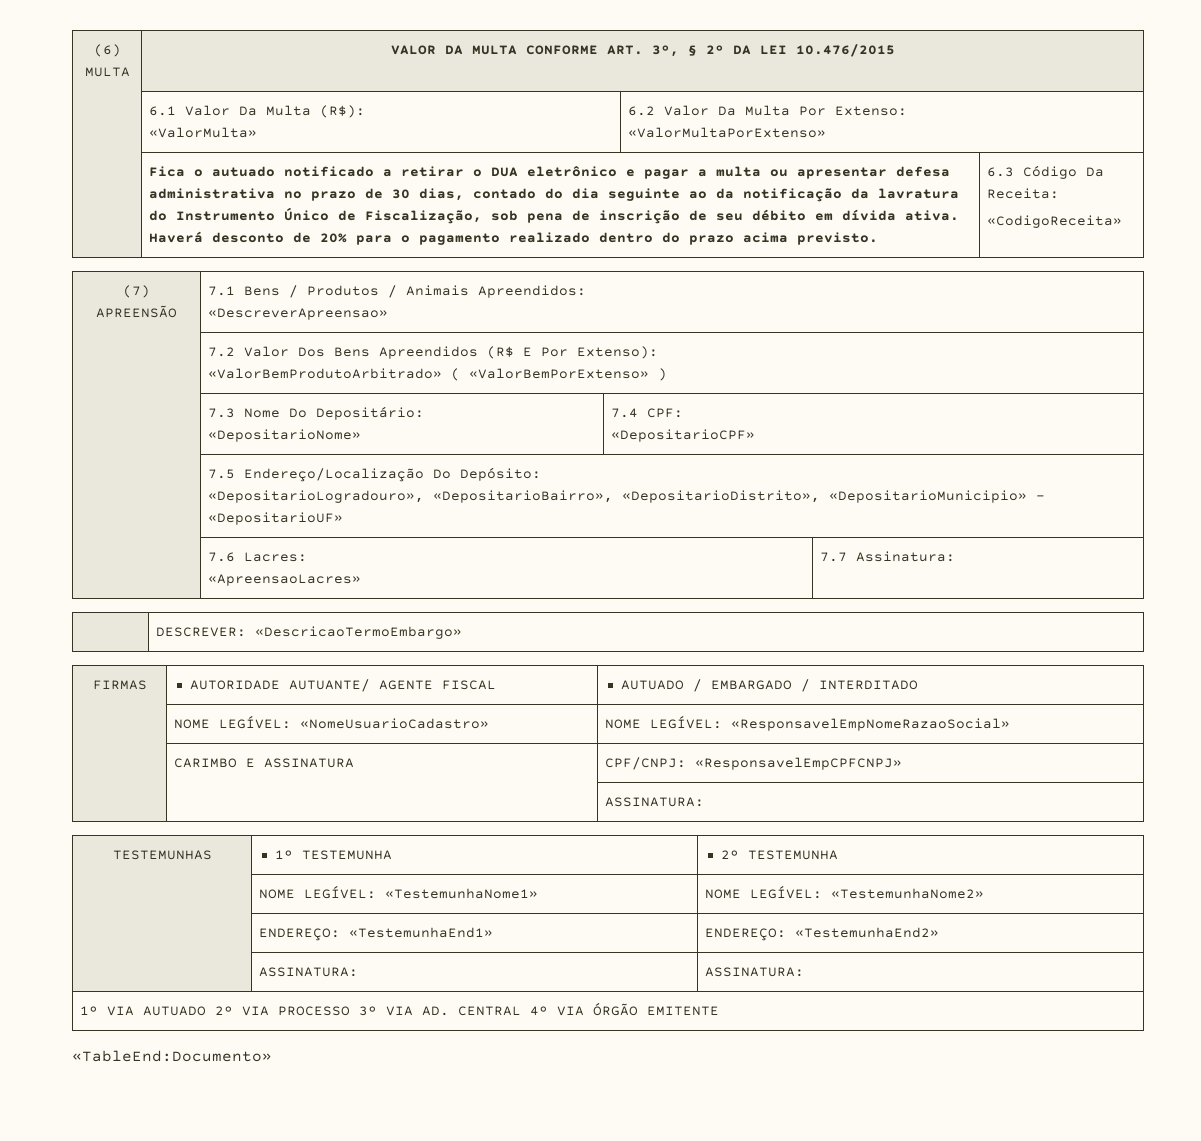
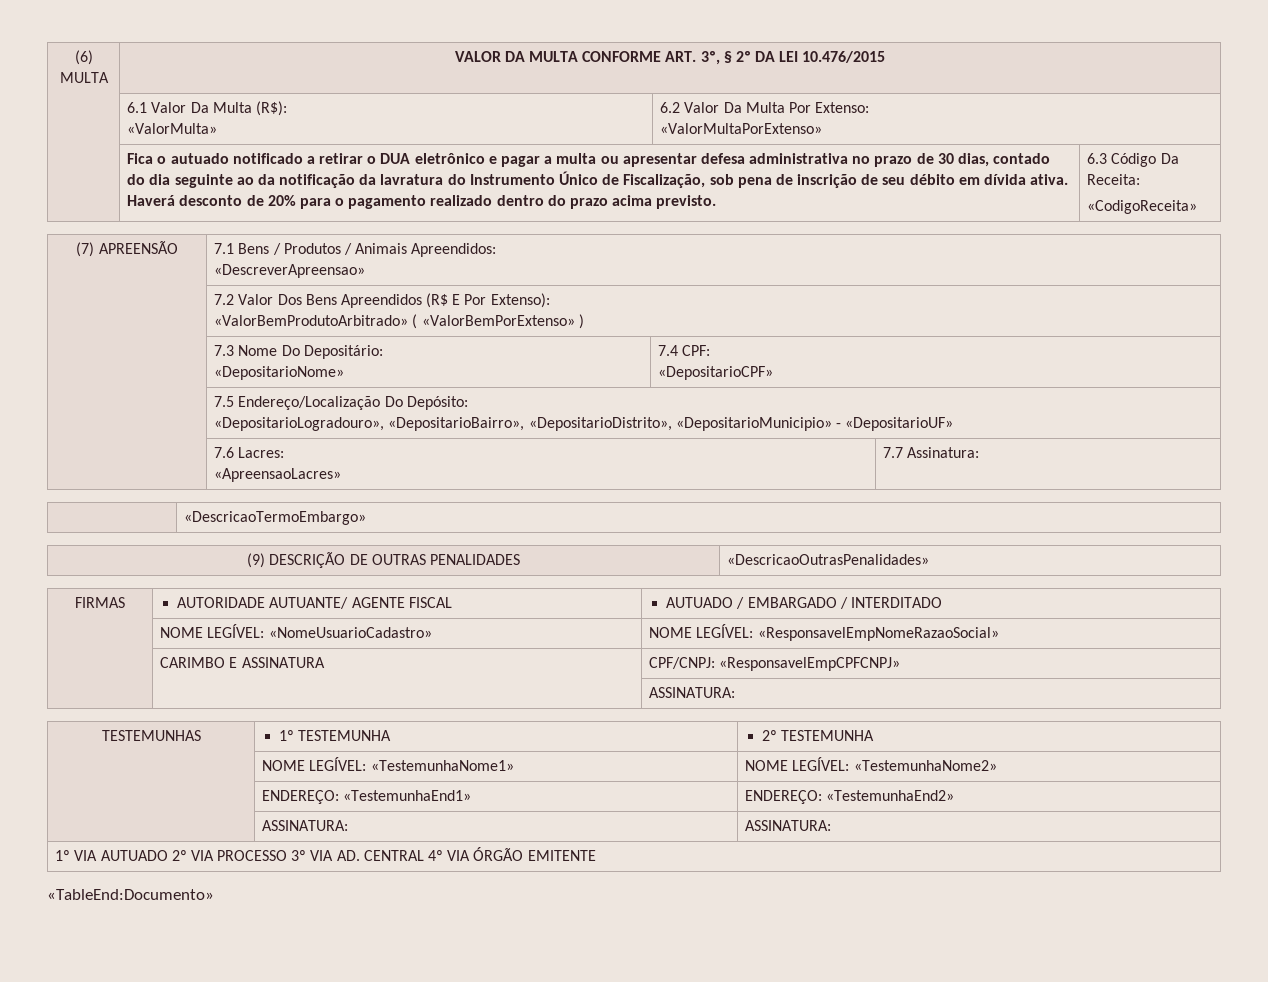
- | DESCREVER: «DescricaoTermoEmbargo»
+ | «DescricaoTermoEmbargo»
+ (9) DESCRIÇÃO DE OUTRAS PENALIDADES | «DescricaoOutrasPenalidades»

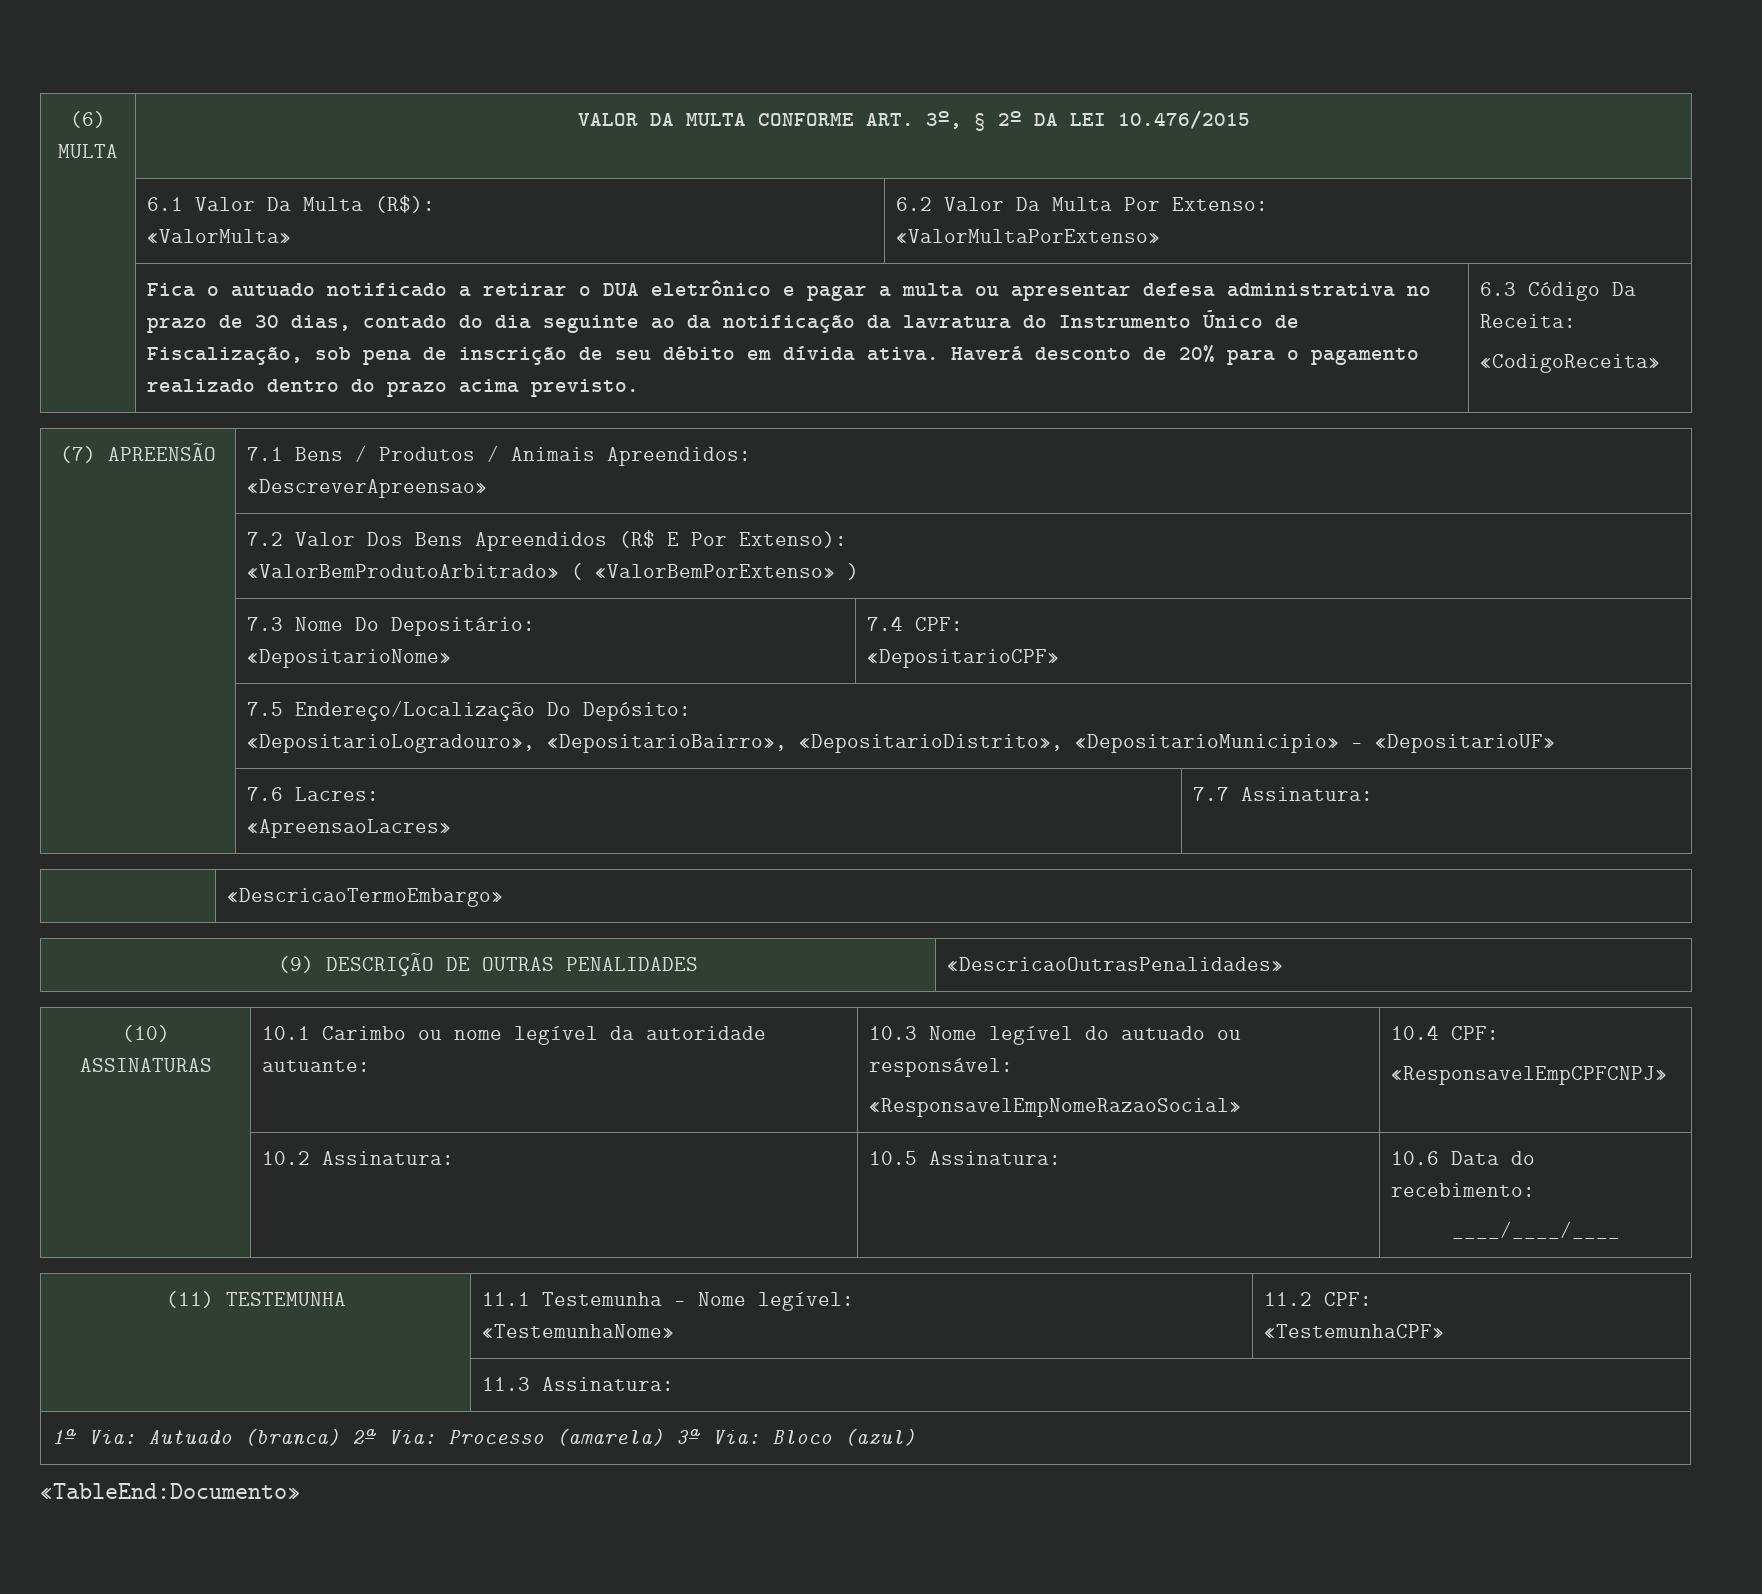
- FIRMAS | AUTORIDADE AUTUANTE/ AGENTE FISCAL | AUTUADO / EMBARGADO / INTERDITADO
- | NOME LEGÍVEL: «NomeUsuarioCadastro» | NOME LEGÍVEL: «ResponsavelEmpNomeRazaoSocial»
- | CARIMBO E ASSINATURA | CPF/CNPJ: «ResponsavelEmpCPFCNPJ»
- | | ASSINATURA:
- TESTEMUNHAS | 1º TESTEMUNHA | 2º TESTEMUNHA
- | NOME LEGÍVEL: «TestemunhaNome1» | NOME LEGÍVEL: «TestemunhaNome2»
- | ENDEREÇO: «TestemunhaEnd1» | ENDEREÇO: «TestemunhaEnd2»
- | ASSINATURA: | ASSINATURA:
- 1º VIA AUTUADO 2º VIA PROCESSO 3º VIA AD. CENTRAL 4º VIA ÓRGÃO EMITENTE
+ (10) ASSINATURAS | 10.1 Carimbo ou nome legível da autoridade autuante: | 10.3 Nome legível do autuado ou responsável:
+ «ResponsavelEmpNomeRazaoSocial» | 10.4 CPF:
+ «ResponsavelEmpCPFCNPJ»
+ | 10.2 Assinatura: | 10.5 Assinatura: | 10.6 Data do recebimento:
+ ____/____/____
+ (11) TESTEMUNHA | 11.1 Testemunha – Nome legível:
+ «TestemunhaNome» | 11.2 CPF:
+ «TestemunhaCPF»
+ | 11.3 Assinatura:
+ 1ª Via: Autuado (branca) 2ª Via: Processo (amarela) 3ª Via: Bloco (azul)

